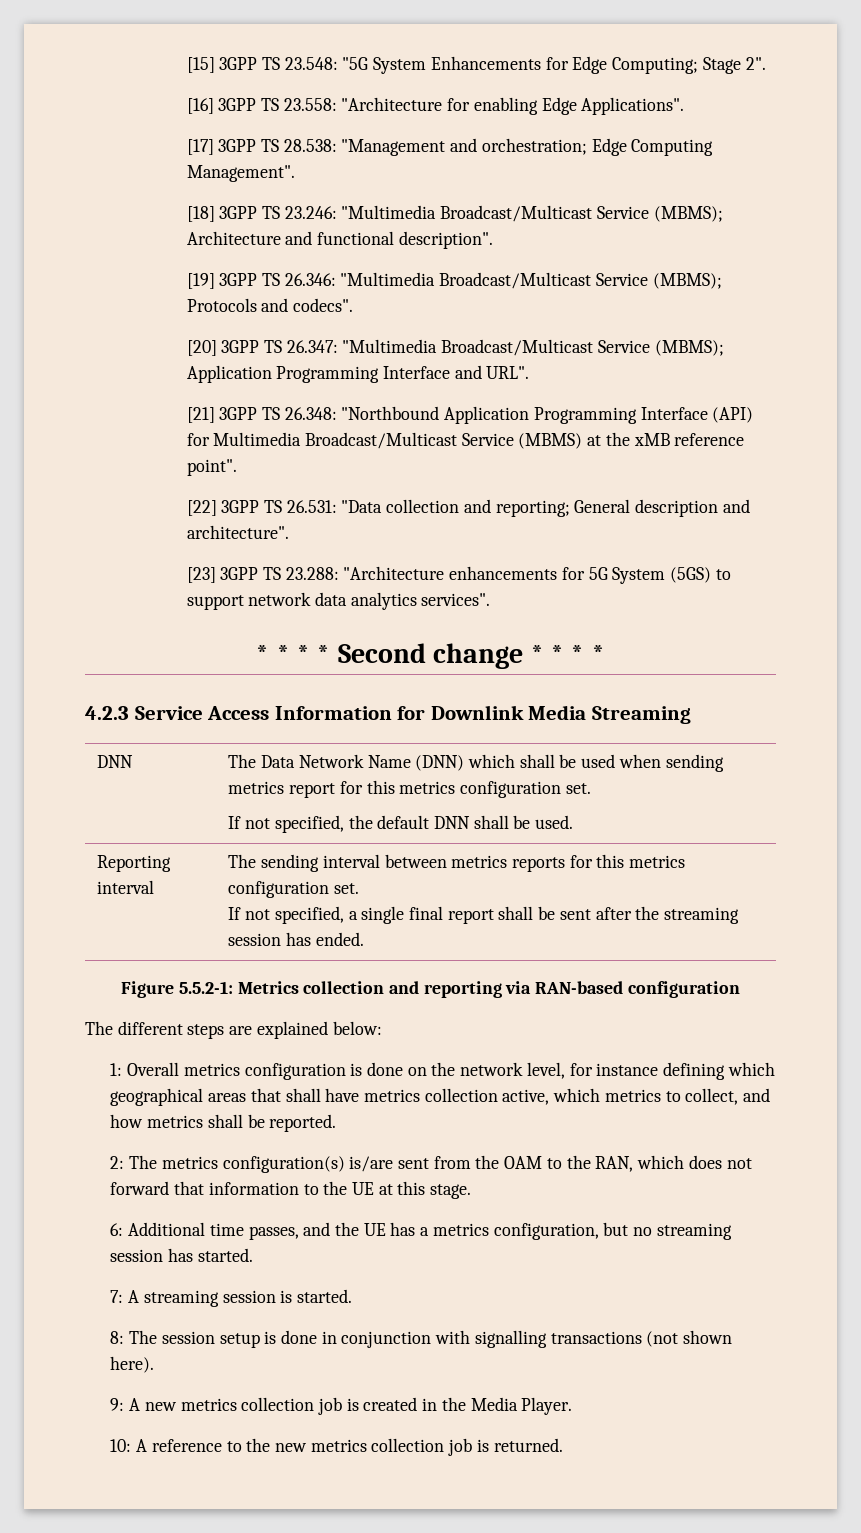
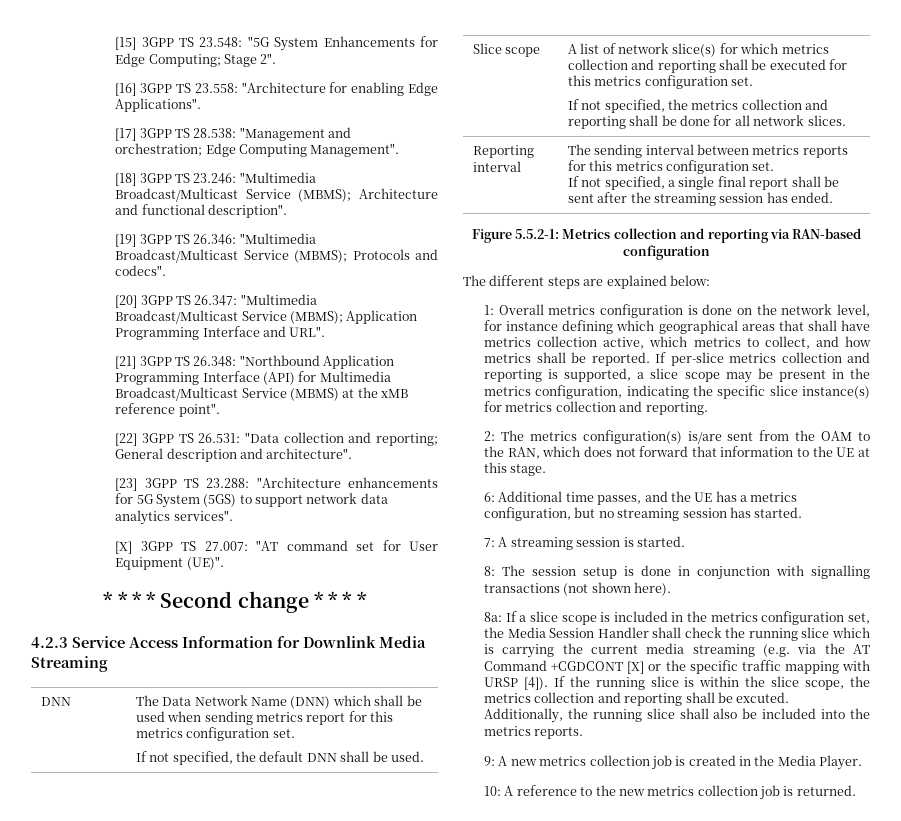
+ [X] 3GPP TS 27.007: "AT command set for User Equipment (UE)".
+ Slice scope | A list of network slice(s) for which metrics collection and reporting shall be executed for this metrics configuration set.
+ If not specified, the metrics collection and reporting shall be done for all network slices.
+ If per-slice metrics collection and reporting is supported, a slice scope may be present in the metrics configuration, indicating the specific slice instance(s) for metrics collection and reporting.
+ 8a: If a slice scope is included in the metrics configuration set, the Media Session Handler shall check the running slice which is carrying the current media streaming (e.g. via the AT Command +CGDCONT [X] or the specific traffic mapping with URSP [4]). If the running slice is within the slice scope, the metrics collection and reporting shall be excuted. Additionally, the running slice shall also be included into the metrics reports.

